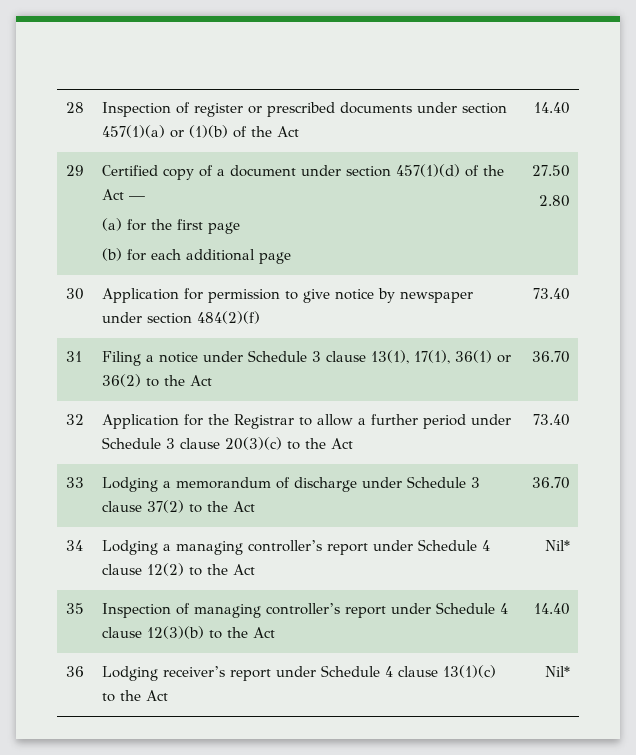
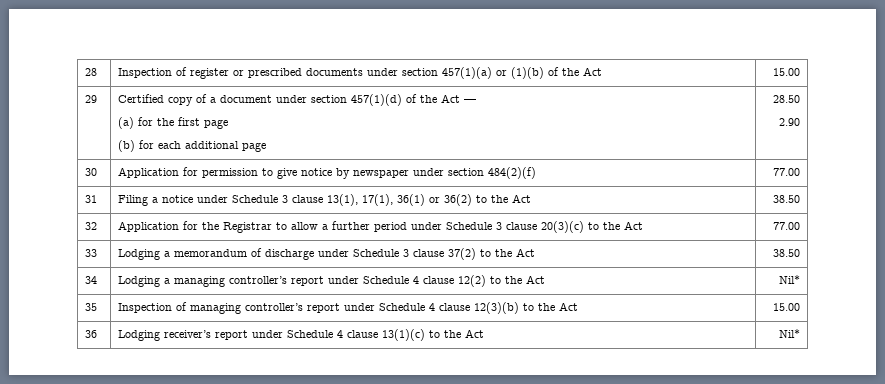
- 28 | Inspection of register or prescribed documents under section 457(1)(a) or (1)(b) of the Act | 14.40
+ 28 | Inspection of register or prescribed documents under section 457(1)(a) or (1)(b) of the Act | 15.00
  29 | Certified copy of a document under section 457(1)(d) of the Act —
  (a) for the first page
- (b) for each additional page | 27.50
- 2.80
+ (b) for each additional page | 28.50
+ 2.90
- 30 | Application for permission to give notice by newspaper under section 484(2)(f) | 73.40
+ 30 | Application for permission to give notice by newspaper under section 484(2)(f) | 77.00
- 31 | Filing a notice under Schedule 3 clause 13(1), 17(1), 36(1) or 36(2) to the Act | 36.70
+ 31 | Filing a notice under Schedule 3 clause 13(1), 17(1), 36(1) or 36(2) to the Act | 38.50
- 32 | Application for the Registrar to allow a further period under Schedule 3 clause 20(3)(c) to the Act | 73.40
+ 32 | Application for the Registrar to allow a further period under Schedule 3 clause 20(3)(c) to the Act | 77.00
- 33 | Lodging a memorandum of discharge under Schedule 3 clause 37(2) to the Act | 36.70
+ 33 | Lodging a memorandum of discharge under Schedule 3 clause 37(2) to the Act | 38.50
- 35 | Inspection of managing controller’s report under Schedule 4 clause 12(3)(b) to the Act | 14.40
+ 35 | Inspection of managing controller’s report under Schedule 4 clause 12(3)(b) to the Act | 15.00

